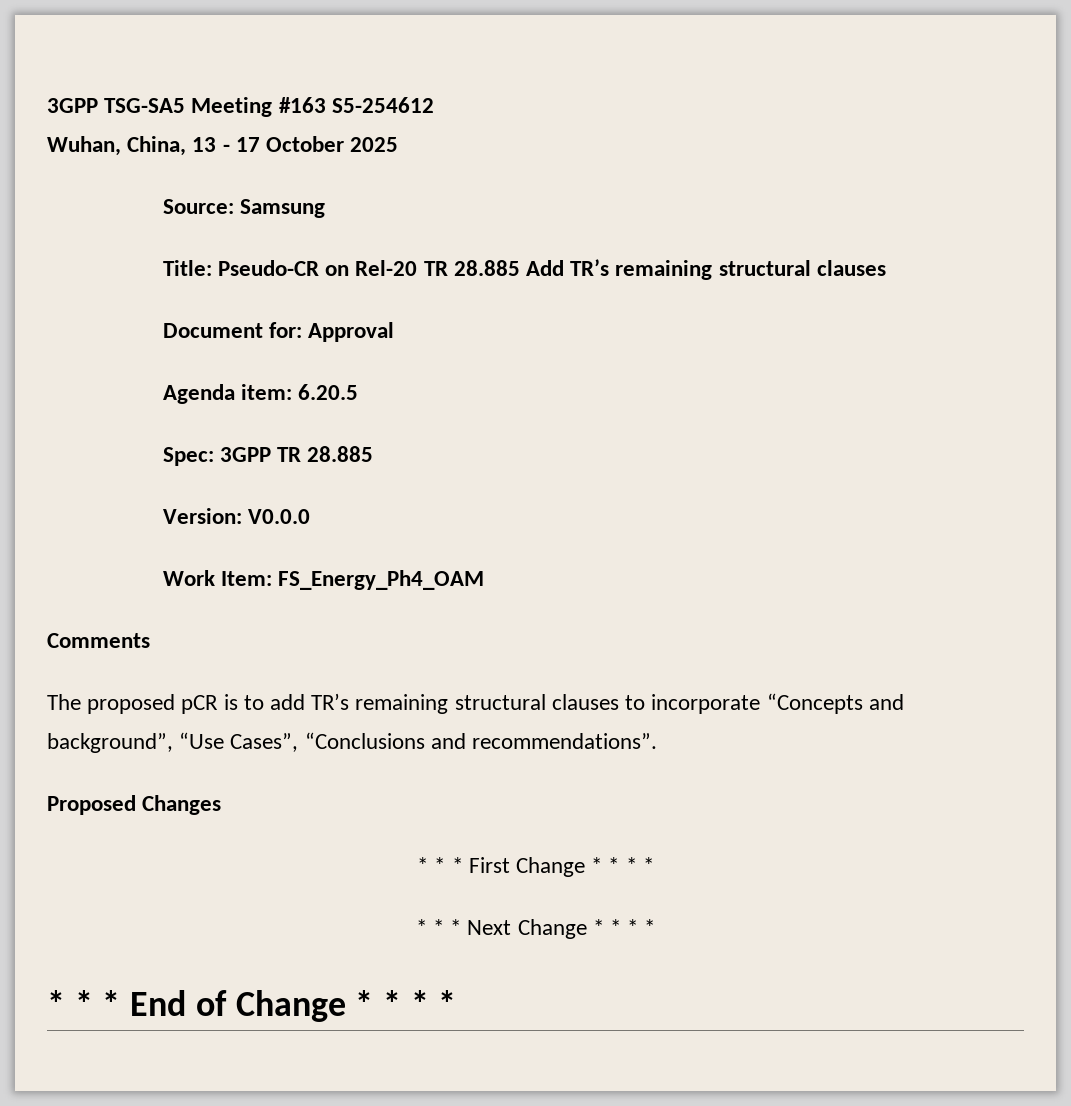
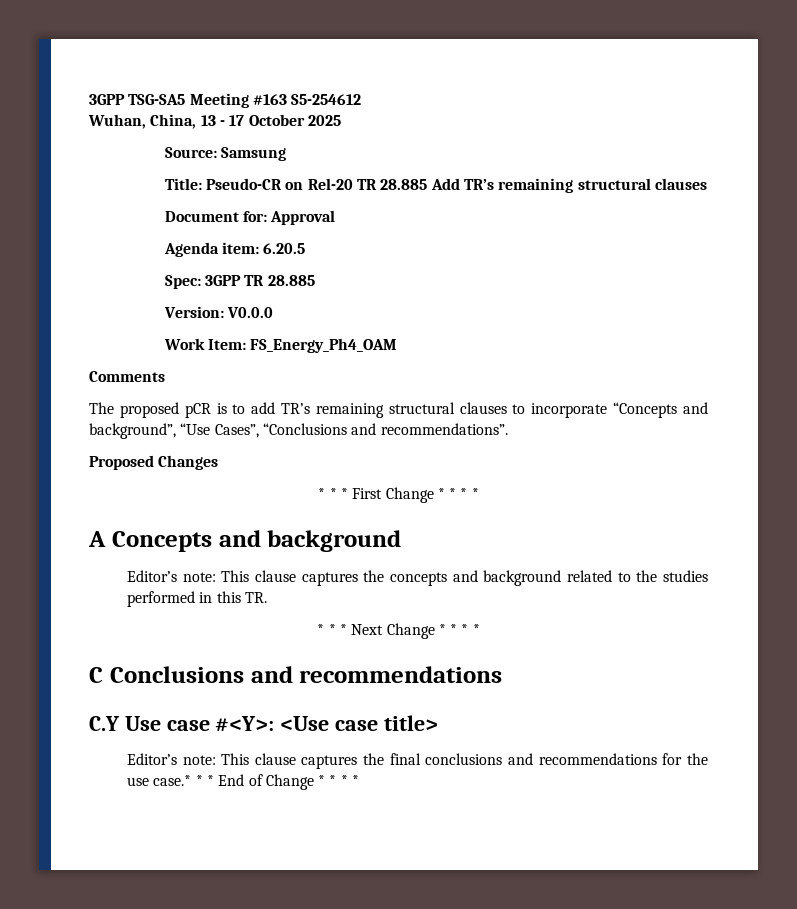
+ A Concepts and background
+ Editor’s note: This clause captures the concepts and background related to the studies performed in this TR.
- * * * End of Change * * * *
+ C Conclusions and recommendations
+ C.Y Use case #<Y>: <Use case title>
+ Editor’s note: This clause captures the final conclusions and recommendations for the use case.* * * End of Change * * * *

